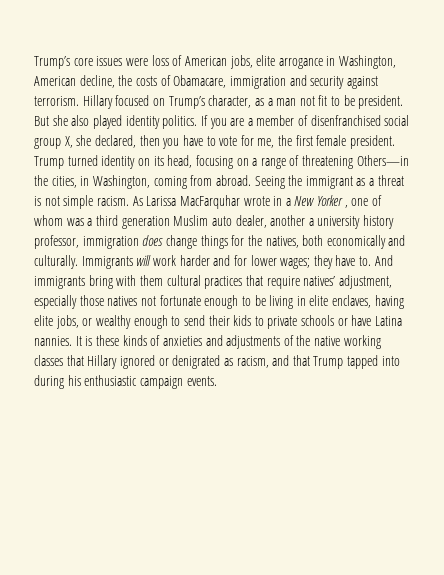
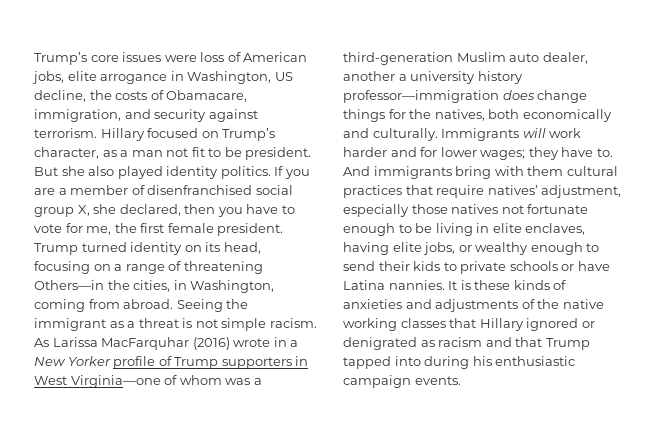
- Trump’s core issues were loss of American jobs, elite arrogance in Washington, American decline, the costs of Obamacare, immigration and security against terrorism.
+ Trump’s core issues were loss of American jobs, elite arrogance in Washington, US decline, the costs of Obamacare, immigration, and security against terrorism.
- As Larissa MacFarquhar wrote in a New Yorker , one of whom was a third generation Muslim auto dealer, another a university history professor, immigration does change things for the natives, both economically and culturally.
+ As Larissa MacFarquhar (2016) wrote in a New Yorker profile of Trump supporters in West Virginia—one of whom was a third-generation Muslim auto dealer, another a university history professor—immigration does change things for the natives, both economically and culturally.
- It is these kinds of anxieties and adjustments of the native working classes that Hillary ignored or denigrated as racism, and that Trump tapped into during his enthusiastic campaign events.
+ It is these kinds of anxieties and adjustments of the native working classes that Hillary ignored or denigrated as racism and that Trump tapped into during his enthusiastic campaign events.

